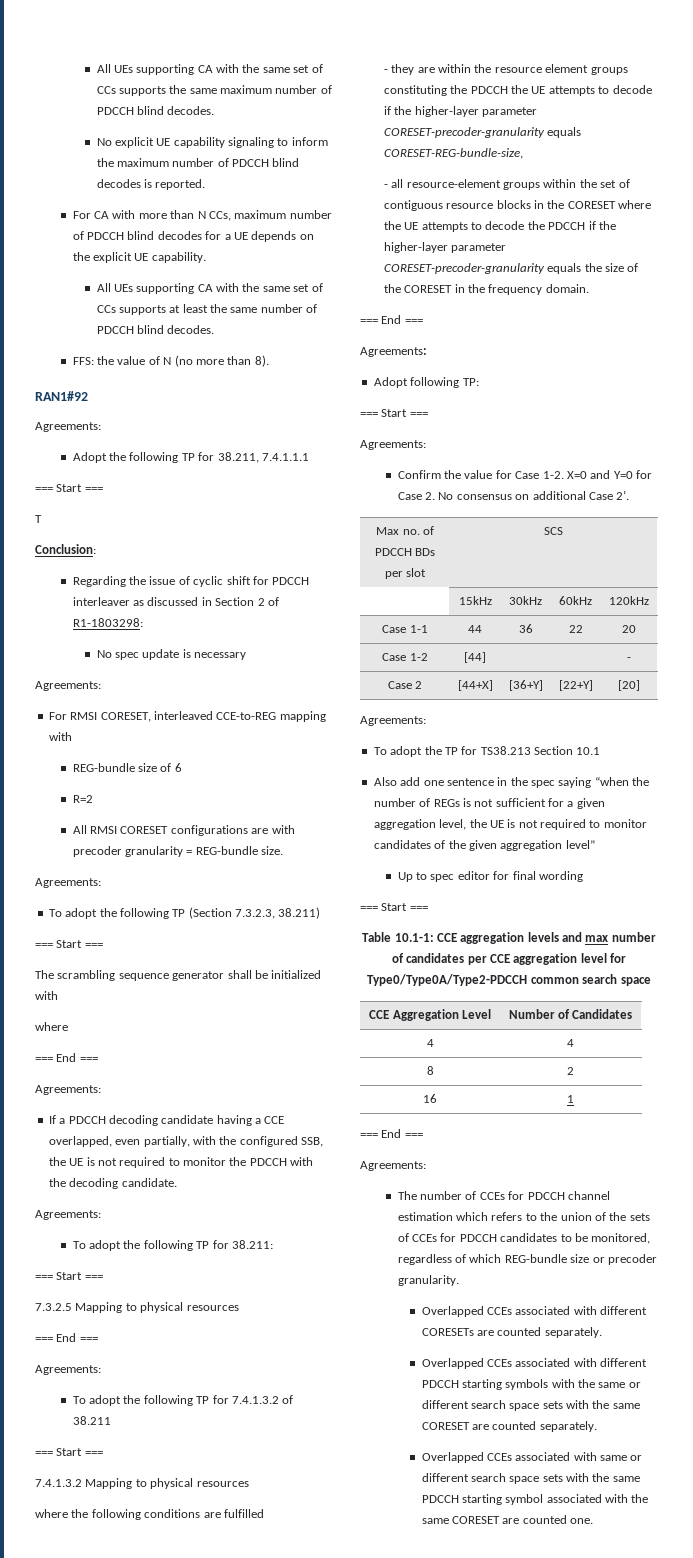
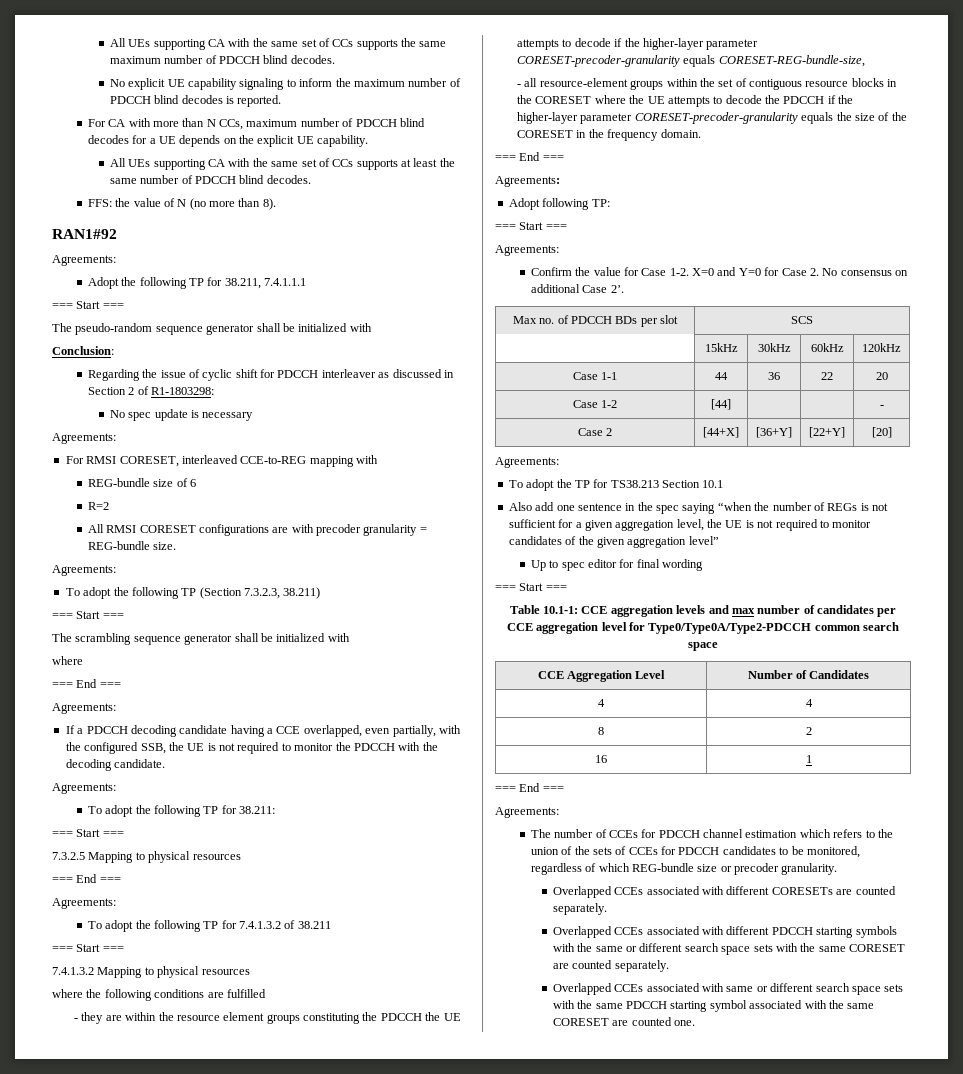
- T
+ The pseudo-random sequence generator shall be initialized with

